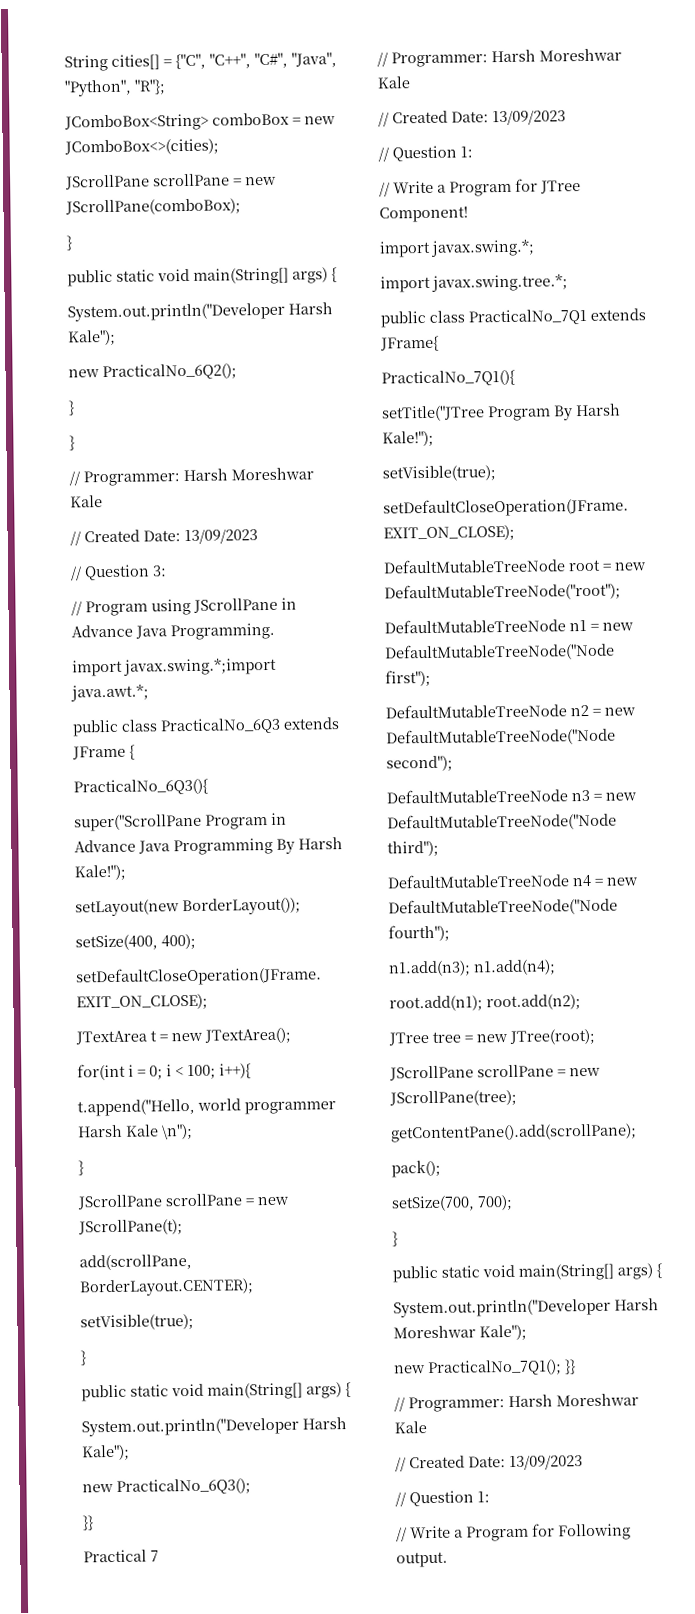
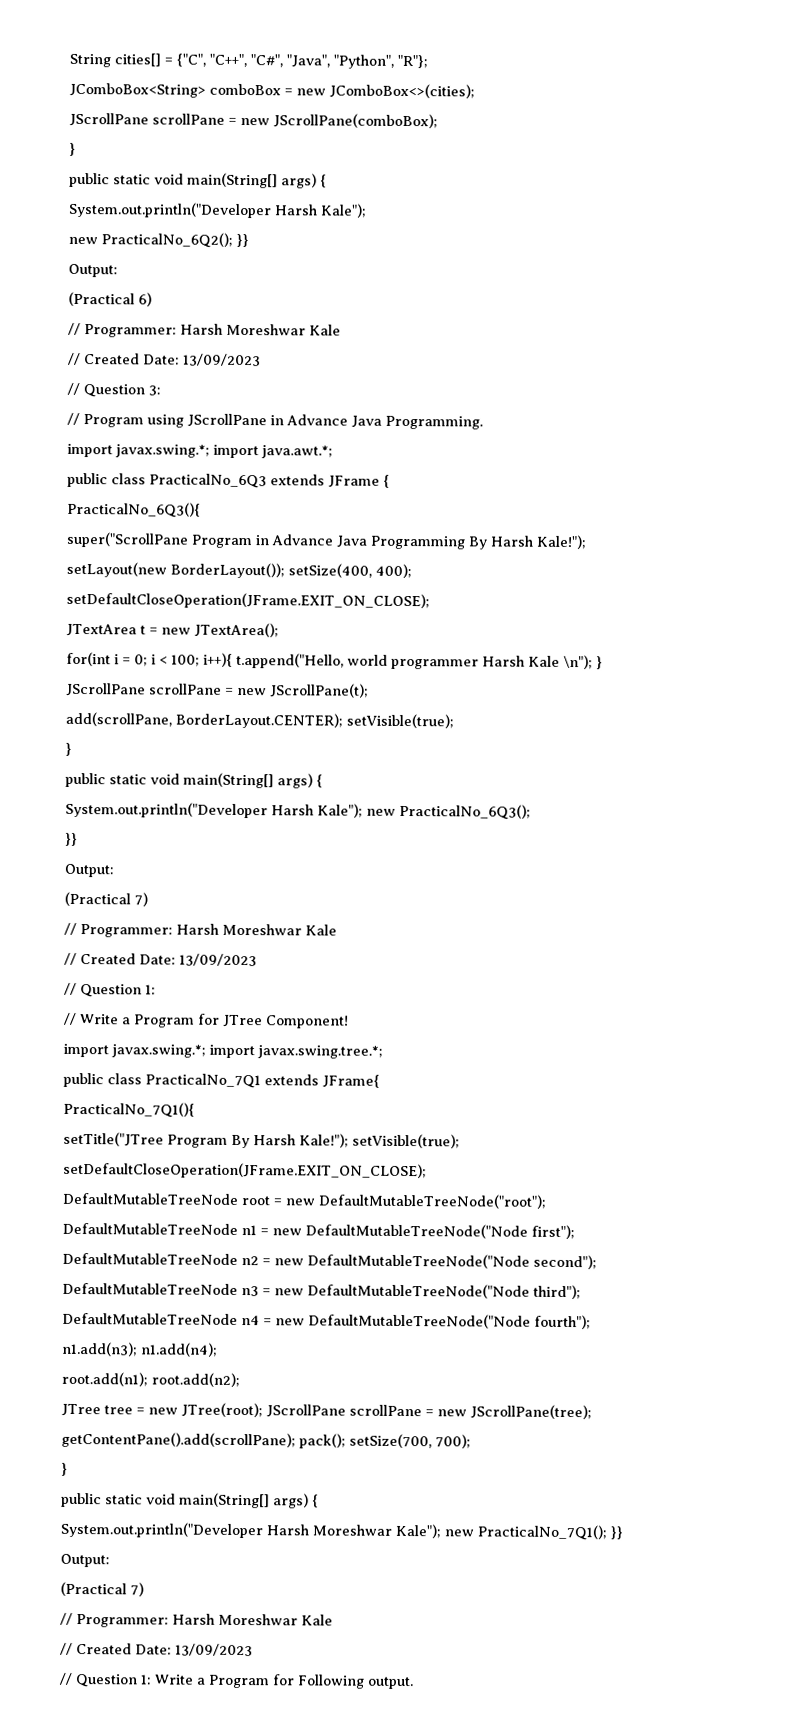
- new PracticalNo_6Q2();
- }
- }
+ new PracticalNo_6Q2(); }}
+ Output:
+ (Practical 6)
- import javax.swing.*;import java.awt.*;
+ import javax.swing.*; import java.awt.*;
- setLayout(new BorderLayout());
- setSize(400, 400);
+ setLayout(new BorderLayout()); setSize(400, 400);
- for(int i = 0; i < 100; i++){
- t.append("Hello, world programmer Harsh Kale \n");
- }
+ for(int i = 0; i < 100; i++){ t.append("Hello, world programmer Harsh Kale \n"); }
- add(scrollPane, BorderLayout.CENTER);
- setVisible(true);
+ add(scrollPane, BorderLayout.CENTER); setVisible(true);
  }
  public static void main(String[] args) {
- System.out.println("Developer Harsh Kale");
- new PracticalNo_6Q3();
+ System.out.println("Developer Harsh Kale"); new PracticalNo_6Q3();
  }}
- Practical 7
+ Output:
+ (Practical 7)
- import javax.swing.*;
- import javax.swing.tree.*;
+ import javax.swing.*; import javax.swing.tree.*;
- setTitle("JTree Program By Harsh Kale!");
- setVisible(true);
+ setTitle("JTree Program By Harsh Kale!"); setVisible(true);
- JTree tree = new JTree(root);
- JScrollPane scrollPane = new JScrollPane(tree);
+ JTree tree = new JTree(root); JScrollPane scrollPane = new JScrollPane(tree);
- getContentPane().add(scrollPane);
- pack();
- setSize(700, 700);
+ getContentPane().add(scrollPane); pack(); setSize(700, 700);
- System.out.println("Developer Harsh Moreshwar Kale");
- new PracticalNo_7Q1(); }}
+ System.out.println("Developer Harsh Moreshwar Kale"); new PracticalNo_7Q1(); }}
+ Output:
+ (Practical 7)
  // Programmer: Harsh Moreshwar Kale
  // Created Date: 13/09/2023
- // Question 1:
- // Write a Program for Following output.
+ // Question 1: Write a Program for Following output.

